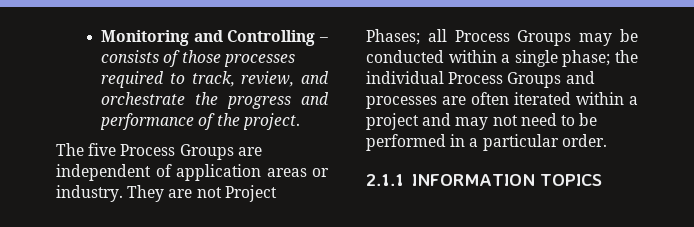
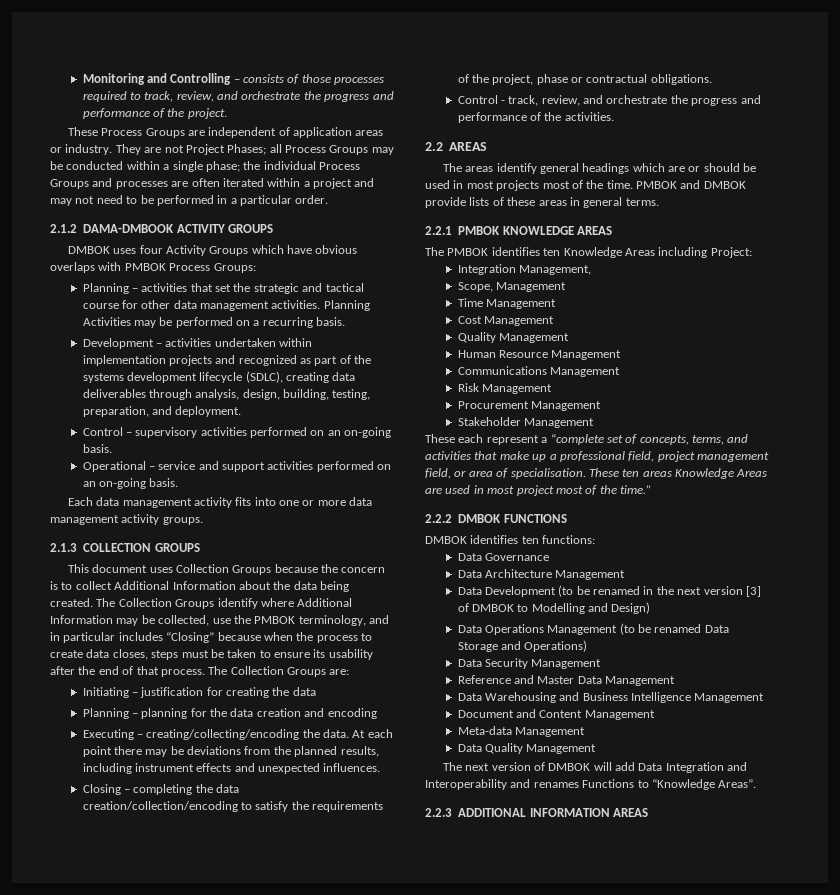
- The five Process Groups are independent of application areas or industry.
+ These Process Groups are independent of application areas or industry.
- 2.1.1 INFORMATION TOPICS
+ 2.1.2 DAMA-DMBOOK ACTIVITY GROUPS
+ DMBOK uses four Activity Groups which have obvious overlaps with PMBOK Process Groups:
+ Planning – activities that set the strategic and tactical course for other data management activities. Planning Activities may be performed on a recurring basis.
+ Development – activities undertaken within implementation projects and recognized as part of the systems development lifecycle (SDLC), creating data deliverables through analysis, design, building, testing, preparation, and deployment.
+ Control – supervisory activities performed on an on-going basis.
+ Operational – service and support activities performed on an on-going basis.
+ Each data management activity fits into one or more data management activity groups.
+ 2.1.3 COLLECTION GROUPS
+ This document uses Collection Groups because the concern is to collect Additional Information about the data being created. The Collection Groups identify where Additional Information may be collected, use the PMBOK terminology, and in particular includes “Closing” because when the process to create data closes, steps must be taken to ensure its usability after the end of that process. The Collection Groups are:
+ Initiating – justification for creating the data
+ Planning – planning for the data creation and encoding
+ Executing – creating/collecting/encoding the data. At each point there may be deviations from the planned results, including instrument effects and unexpected influences.
+ Closing – completing the data creation/collection/encoding to satisfy the requirements of the project, phase or contractual obligations.
+ Control - track, review, and orchestrate the progress and performance of the activities.
+ 2.2 AREAS
+ The areas identify general headings which are or should be used in most projects most of the time. PMBOK and DMBOK provide lists of these areas in general terms.
+ 2.2.1 PMBOK KNOWLEDGE AREAS
+ The PMBOK identifies ten Knowledge Areas including Project:
+ Integration Management,
+ Scope, Management
+ Time Management
+ Cost Management
+ Quality Management
+ Human Resource Management
+ Communications Management
+ Risk Management
+ Procurement Management
+ Stakeholder Management
+ These each represent a “complete set of concepts, terms, and activities that make up a professional field, project management field, or area of specialisation. These ten areas Knowledge Areas are used in most project most of the time.”
+ 2.2.2 DMBOK FUNCTIONS
+ DMBOK identifies ten functions:
+ Data Governance
+ Data Architecture Management
+ Data Development (to be renamed in the next version [3] of DMBOK to Modelling and Design)
+ Data Operations Management (to be renamed Data Storage and Operations)
+ Data Security Management
+ Reference and Master Data Management
+ Data Warehousing and Business Intelligence Management
+ Document and Content Management
+ Meta-data Management
+ Data Quality Management
+ The next version of DMBOK will add Data Integration and Interoperability and renames Functions to “Knowledge Areas”.
+ 2.2.3 ADDITIONAL INFORMATION AREAS

